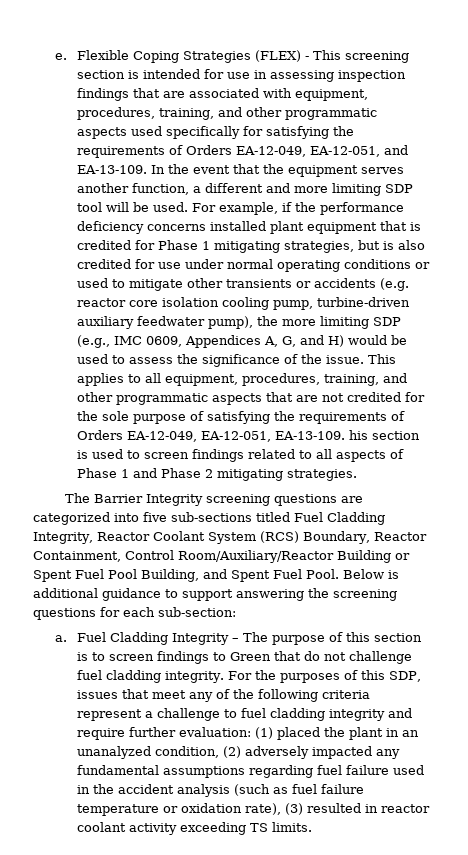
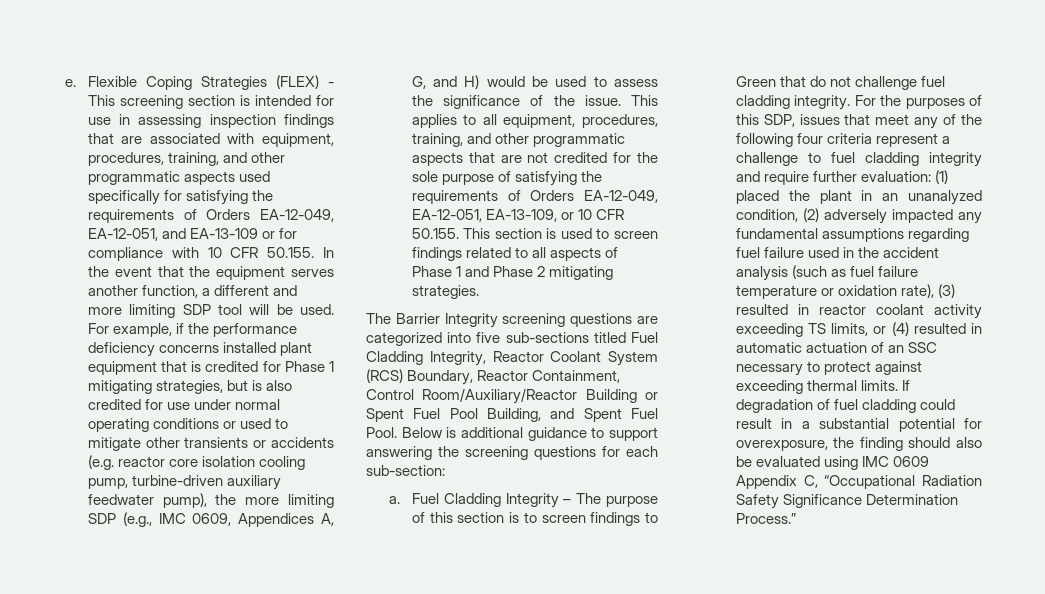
- Flexible Coping Strategies (FLEX) - This screening section is intended for use in assessing inspection findings that are associated with equipment, procedures, training, and other programmatic aspects used specifically for satisfying the requirements of Orders EA-12-049, EA-12-051, and EA-13-109. In the event that the equipment serves another function, a different and more limiting SDP tool will be used.
+ Flexible Coping Strategies (FLEX) - This screening section is intended for use in assessing inspection findings that are associated with equipment, procedures, training, and other programmatic aspects used specifically for satisfying the requirements of Orders EA-12-049, EA-12-051, and EA-13-109 or for compliance with 10 CFR 50.155. In the event that the equipment serves another function, a different and more limiting SDP tool will be used.
- This applies to all equipment, procedures, training, and other programmatic aspects that are not credited for the sole purpose of satisfying the requirements of Orders EA-12-049, EA-12-051, EA-13-109. his section is used to screen findings related to all aspects of Phase 1 and Phase 2 mitigating strategies.
+ This applies to all equipment, procedures, training, and other programmatic aspects that are not credited for the sole purpose of satisfying the requirements of Orders EA-12-049, EA-12-051, EA-13-109, or 10 CFR 50.155. This section is used to screen findings related to all aspects of Phase 1 and Phase 2 mitigating strategies.
- For the purposes of this SDP, issues that meet any of the following criteria represent a challenge to fuel cladding integrity and require further evaluation:
+ For the purposes of this SDP, issues that meet any of the following four criteria represent a challenge to fuel cladding integrity and require further evaluation:
- (1) placed the plant in an unanalyzed condition, (2) adversely impacted any fundamental assumptions regarding fuel failure used in the accident analysis (such as fuel failure temperature or oxidation rate), (3) resulted in reactor coolant activity exceeding TS limits.
+ (1) placed the plant in an unanalyzed condition, (2) adversely impacted any fundamental assumptions regarding fuel failure used in the accident analysis (such as fuel failure temperature or oxidation rate), (3) resulted in reactor coolant activity exceeding TS limits, or (4) resulted in automatic actuation of an SSC necessary to protect against exceeding thermal limits. If degradation of fuel cladding could result in a substantial potential for overexposure, the finding should also be evaluated using IMC 0609 Appendix C, “Occupational Radiation Safety Significance Determination Process.”

